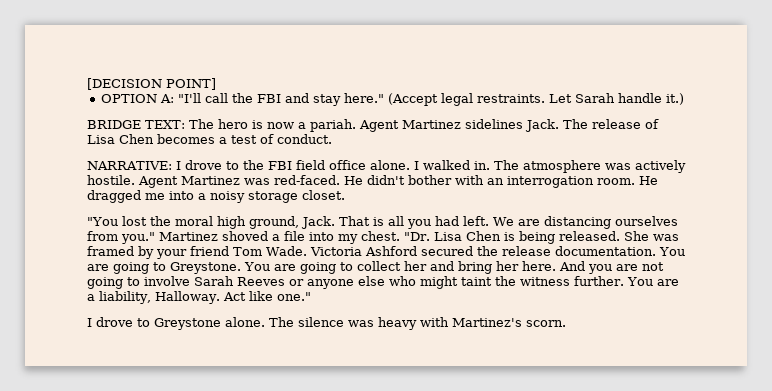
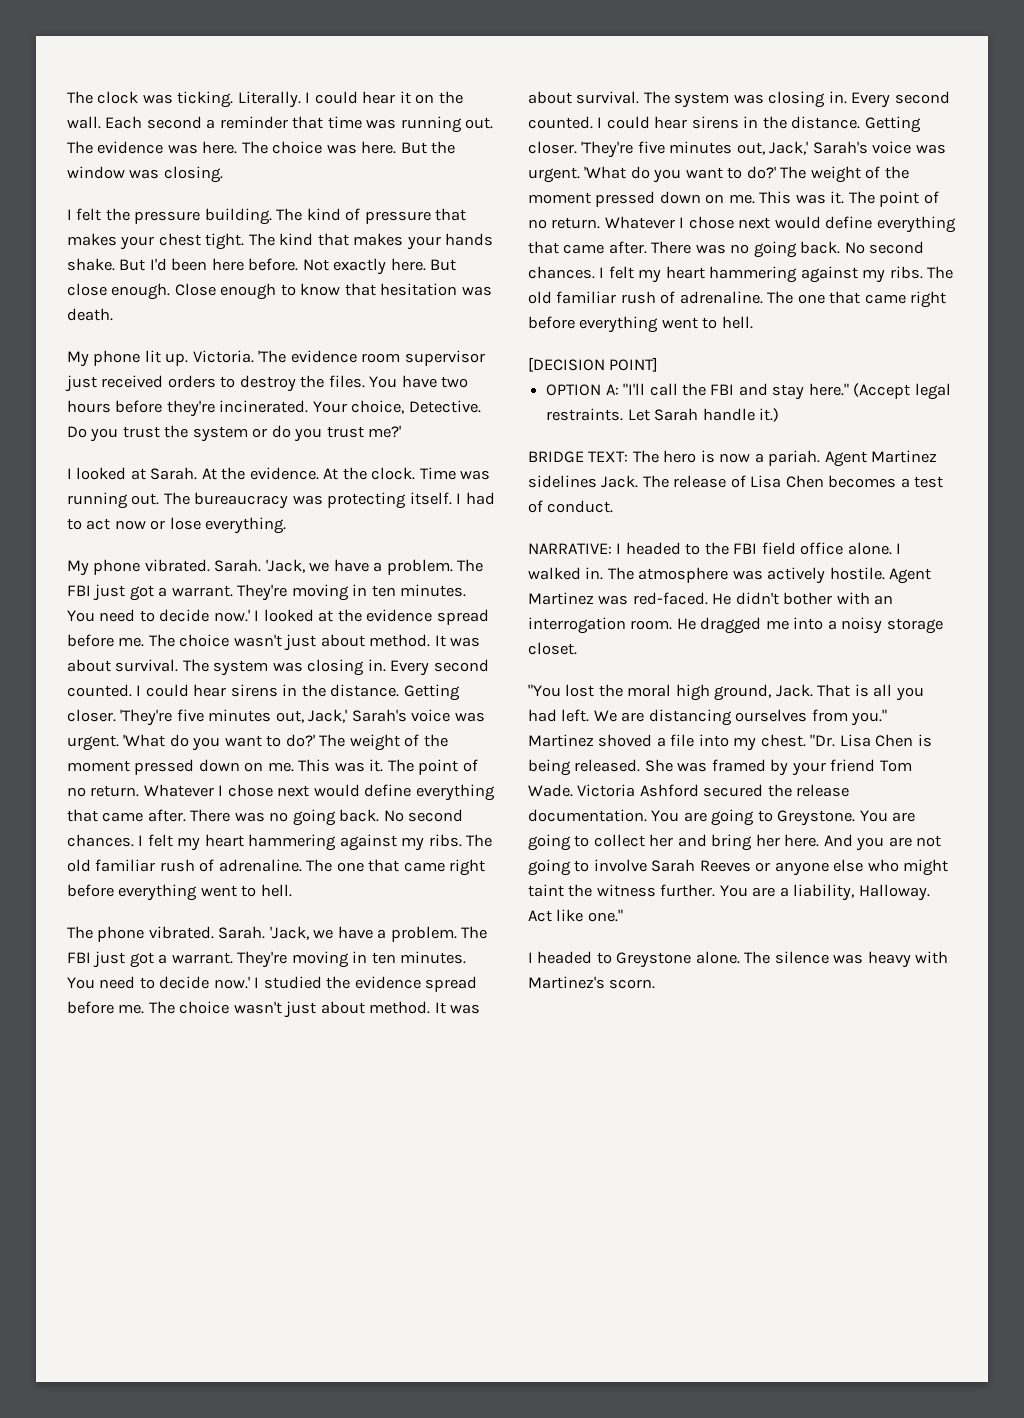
+ The clock was ticking. Literally. I could hear it on the wall. Each second a reminder that time was running out. The evidence was here. The choice was here. But the window was closing.
+ I felt the pressure building. The kind of pressure that makes your chest tight. The kind that makes your hands shake. But I'd been here before. Not exactly here. But close enough. Close enough to know that hesitation was death.
+ My phone lit up. Victoria. 'The evidence room supervisor just received orders to destroy the files. You have two hours before they're incinerated. Your choice, Detective. Do you trust the system or do you trust me?'
+ I looked at Sarah. At the evidence. At the clock. Time was running out. The bureaucracy was protecting itself. I had to act now or lose everything.
+ My phone vibrated. Sarah. 'Jack, we have a problem. The FBI just got a warrant. They're moving in ten minutes. You need to decide now.' I looked at the evidence spread before me. The choice wasn't just about method. It was about survival. The system was closing in. Every second counted. I could hear sirens in the distance. Getting closer. 'They're five minutes out, Jack,' Sarah's voice was urgent. 'What do you want to do?' The weight of the moment pressed down on me. This was it. The point of no return. Whatever I chose next would define everything that came after. There was no going back. No second chances. I felt my heart hammering against my ribs. The old familiar rush of adrenaline. The one that came right before everything went to hell.
+ The phone vibrated. Sarah. 'Jack, we have a problem. The FBI just got a warrant. They're moving in ten minutes. You need to decide now.' I studied the evidence spread before me. The choice wasn't just about method. It was about survival. The system was closing in. Every second counted. I could hear sirens in the distance. Getting closer. 'They're five minutes out, Jack,' Sarah's voice was urgent. 'What do you want to do?' The weight of the moment pressed down on me. This was it. The point of no return. Whatever I chose next would define everything that came after. There was no going back. No second chances. I felt my heart hammering against my ribs. The old familiar rush of adrenaline. The one that came right before everything went to hell.
- NARRATIVE: I drove to the FBI field office alone.
+ NARRATIVE: I headed to the FBI field office alone.
- I drove to Greystone alone.
+ I headed to Greystone alone.

